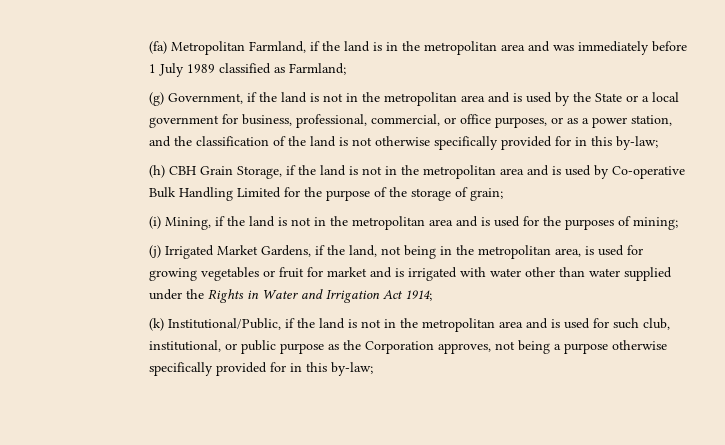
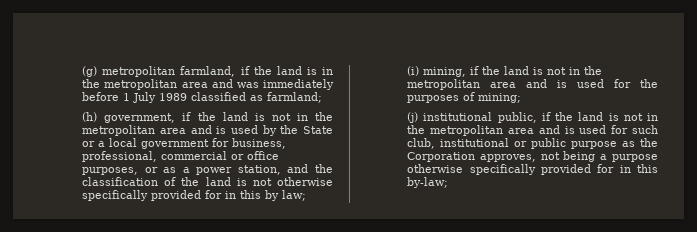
- (fa) Metropolitan Farmland, if the land is in the metropolitan area and was immediately before 1 July 1989 classified as Farmland;
- (g) Government, if the land is not in the metropolitan area and is used by the State or a local government for business, professional, commercial, or office purposes, or as a power station, and the classification of the land is not otherwise specifically provided for in this by-law;
- (h) CBH Grain Storage, if the land is not in the metropolitan area and is used by Co-operative Bulk Handling Limited for the purpose of the storage of grain;
+ (g) metropolitan farmland, if the land is in the metropolitan area and was immediately before 1 July 1989 classified as farmland;
+ (h) government, if the land is not in the metropolitan area and is used by the State or a local government for business, professional, commercial or office purposes, or as a power station, and the classification of the land is not otherwise specifically provided for in this by law;
- (i) Mining, if the land is not in the metropolitan area and is used for the purposes of mining;
+ (i) mining, if the land is not in the metropolitan area and is used for the purposes of mining;
- (j) Irrigated Market Gardens, if the land, not being in the metropolitan area, is used for growing vegetables or fruit for market and is irrigated with water other than water supplied under the Rights in Water and Irrigation Act 1914;
- (k) Institutional/Public, if the land is not in the metropolitan area and is used for such club, institutional, or public purpose as the Corporation approves, not being a purpose otherwise specifically provided for in this by-law;
+ (j) institutional public, if the land is not in the metropolitan area and is used for such club, institutional or public purpose as the Corporation approves, not being a purpose otherwise specifically provided for in this by-law;

